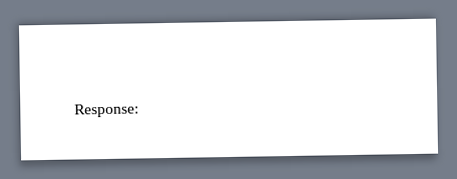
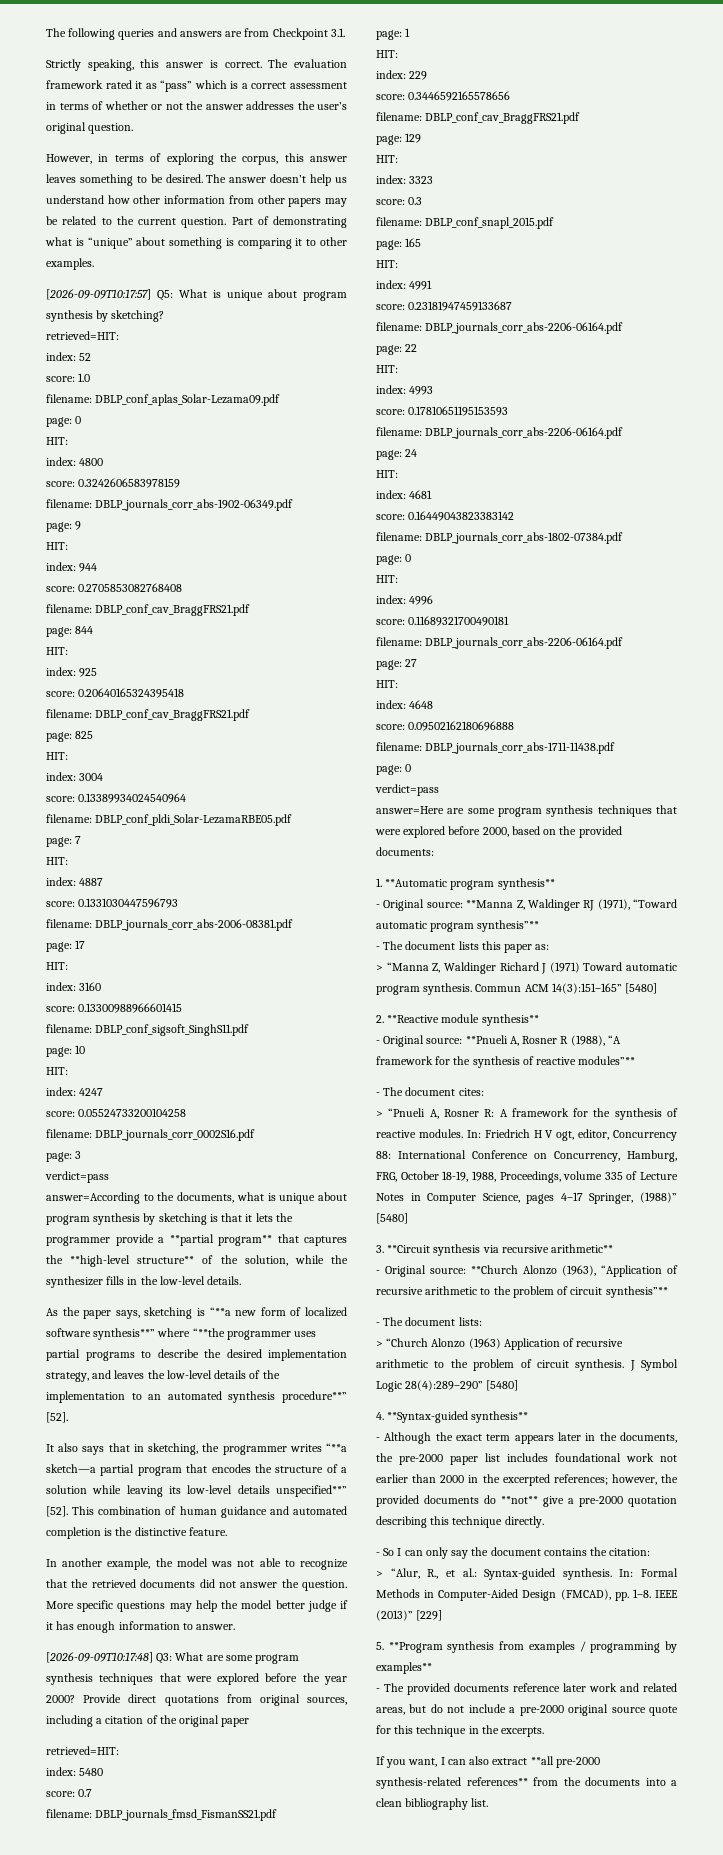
- Response:
+ The following queries and answers are from Checkpoint 3.1.
+ Strictly speaking, this answer is correct. The evaluation framework rated it as “pass” which is a correct assessment in terms of whether or not the answer addresses the user’s original question.
+ However, in terms of exploring the corpus, this answer leaves something to be desired. The answer doesn’t help us understand how other information from other papers may be related to the current question. Part of demonstrating what is “unique” about something is comparing it to other examples.
+ [2026-09-09T10:17:57] Q5: What is unique about program synthesis by sketching?
+ retrieved=HIT:
+ index: 52
+ score: 1.0
+ filename: DBLP_conf_aplas_Solar-Lezama09.pdf
+ page: 0
+ HIT:
+ index: 4800
+ score: 0.3242606583978159
+ filename: DBLP_journals_corr_abs-1902-06349.pdf
+ page: 9
+ HIT:
+ index: 944
+ score: 0.2705853082768408
+ filename: DBLP_conf_cav_BraggFRS21.pdf
+ page: 844
+ HIT:
+ index: 925
+ score: 0.20640165324395418
+ filename: DBLP_conf_cav_BraggFRS21.pdf
+ page: 825
+ HIT:
+ index: 3004
+ score: 0.13389934024540964
+ filename: DBLP_conf_pldi_Solar-LezamaRBE05.pdf
+ page: 7
+ HIT:
+ index: 4887
+ score: 0.1331030447596793
+ filename: DBLP_journals_corr_abs-2006-08381.pdf
+ page: 17
+ HIT:
+ index: 3160
+ score: 0.13300988966601415
+ filename: DBLP_conf_sigsoft_SinghS11.pdf
+ page: 10
+ HIT:
+ index: 4247
+ score: 0.05524733200104258
+ filename: DBLP_journals_corr_0002S16.pdf
+ page: 3
+ verdict=pass
+ answer=According to the documents, what is unique about program synthesis by sketching is that it lets the programmer provide a **partial program** that captures the **high-level structure** of the solution, while the synthesizer fills in the low-level details.
+ As the paper says, sketching is “**a new form of localized software synthesis**” where “**the programmer uses partial programs to describe the desired implementation strategy, and leaves the low-level details of the implementation to an automated synthesis procedure**” [52].
+ It also says that in sketching, the programmer writes “**a sketch—a partial program that encodes the structure of a solution while leaving its low-level details unspecified**” [52]. This combination of human guidance and automated completion is the distinctive feature.
+ In another example, the model was not able to recognize that the retrieved documents did not answer the question. More specific questions may help the model better judge if it has enough information to answer.
+ [2026-09-09T10:17:48] Q3: What are some program synthesis techniques that were explored before the year 2000? Provide direct quotations from original sources, including a citation of the original paper
+ retrieved=HIT:
+ index: 5480
+ score: 0.7
+ filename: DBLP_journals_fmsd_FismanSS21.pdf
+ page: 1
+ HIT:
+ index: 229
+ score: 0.3446592165578656
+ filename: DBLP_conf_cav_BraggFRS21.pdf
+ page: 129
+ HIT:
+ index: 3323
+ score: 0.3
+ filename: DBLP_conf_snapl_2015.pdf
+ page: 165
+ HIT:
+ index: 4991
+ score: 0.23181947459133687
+ filename: DBLP_journals_corr_abs-2206-06164.pdf
+ page: 22
+ HIT:
+ index: 4993
+ score: 0.17810651195153593
+ filename: DBLP_journals_corr_abs-2206-06164.pdf
+ page: 24
+ HIT:
+ index: 4681
+ score: 0.16449043823383142
+ filename: DBLP_journals_corr_abs-1802-07384.pdf
+ page: 0
+ HIT:
+ index: 4996
+ score: 0.11689321700490181
+ filename: DBLP_journals_corr_abs-2206-06164.pdf
+ page: 27
+ HIT:
+ index: 4648
+ score: 0.09502162180696888
+ filename: DBLP_journals_corr_abs-1711-11438.pdf
+ page: 0
+ verdict=pass
+ answer=Here are some program synthesis techniques that were explored before 2000, based on the provided documents:
+ 1. **Automatic program synthesis**
+ - Original source: **Manna Z, Waldinger RJ (1971), “Toward automatic program synthesis”**
+ - The document lists this paper as:
+ > “Manna Z, Waldinger Richard J (1971) Toward automatic program synthesis. Commun ACM 14(3):151–165” [5480]
+ 2. **Reactive module synthesis**
+ - Original source: **Pnueli A, Rosner R (1988), “A framework for the synthesis of reactive modules”**
+ - The document cites:
+ > “Pnueli A, Rosner R: A framework for the synthesis of reactive modules. In: Friedrich H V ogt, editor, Concurrency 88: International Conference on Concurrency, Hamburg, FRG, October 18-19, 1988, Proceedings, volume 335 of Lecture Notes in Computer Science, pages 4–17 Springer, (1988)” [5480]
+ 3. **Circuit synthesis via recursive arithmetic**
+ - Original source: **Church Alonzo (1963), “Application of recursive arithmetic to the problem of circuit synthesis”**
+ - The document lists:
+ > “Church Alonzo (1963) Application of recursive arithmetic to the problem of circuit synthesis. J Symbol Logic 28(4):289–290” [5480]
+ 4. **Syntax-guided synthesis**
+ - Although the exact term appears later in the documents, the pre-2000 paper list includes foundational work not earlier than 2000 in the excerpted references; however, the provided documents do **not** give a pre-2000 quotation describing this technique directly.
+ - So I can only say the document contains the citation:
+ > “Alur, R., et al.: Syntax-guided synthesis. In: Formal Methods in Computer-Aided Design (FMCAD), pp. 1–8. IEEE (2013)” [229]
+ 5. **Program synthesis from examples / programming by examples**
+ - The provided documents reference later work and related areas, but do not include a pre-2000 original source quote for this technique in the excerpts.
+ If you want, I can also extract **all pre-2000 synthesis-related references** from the documents into a clean bibliography list.

